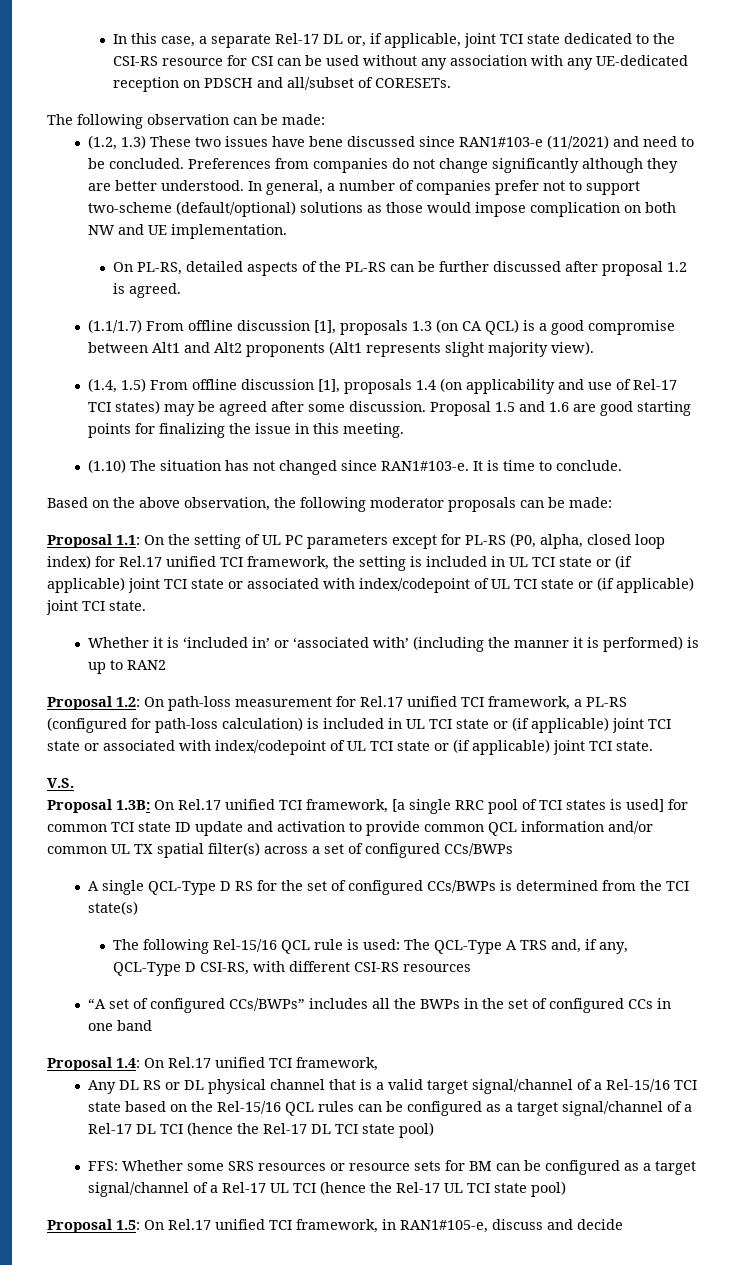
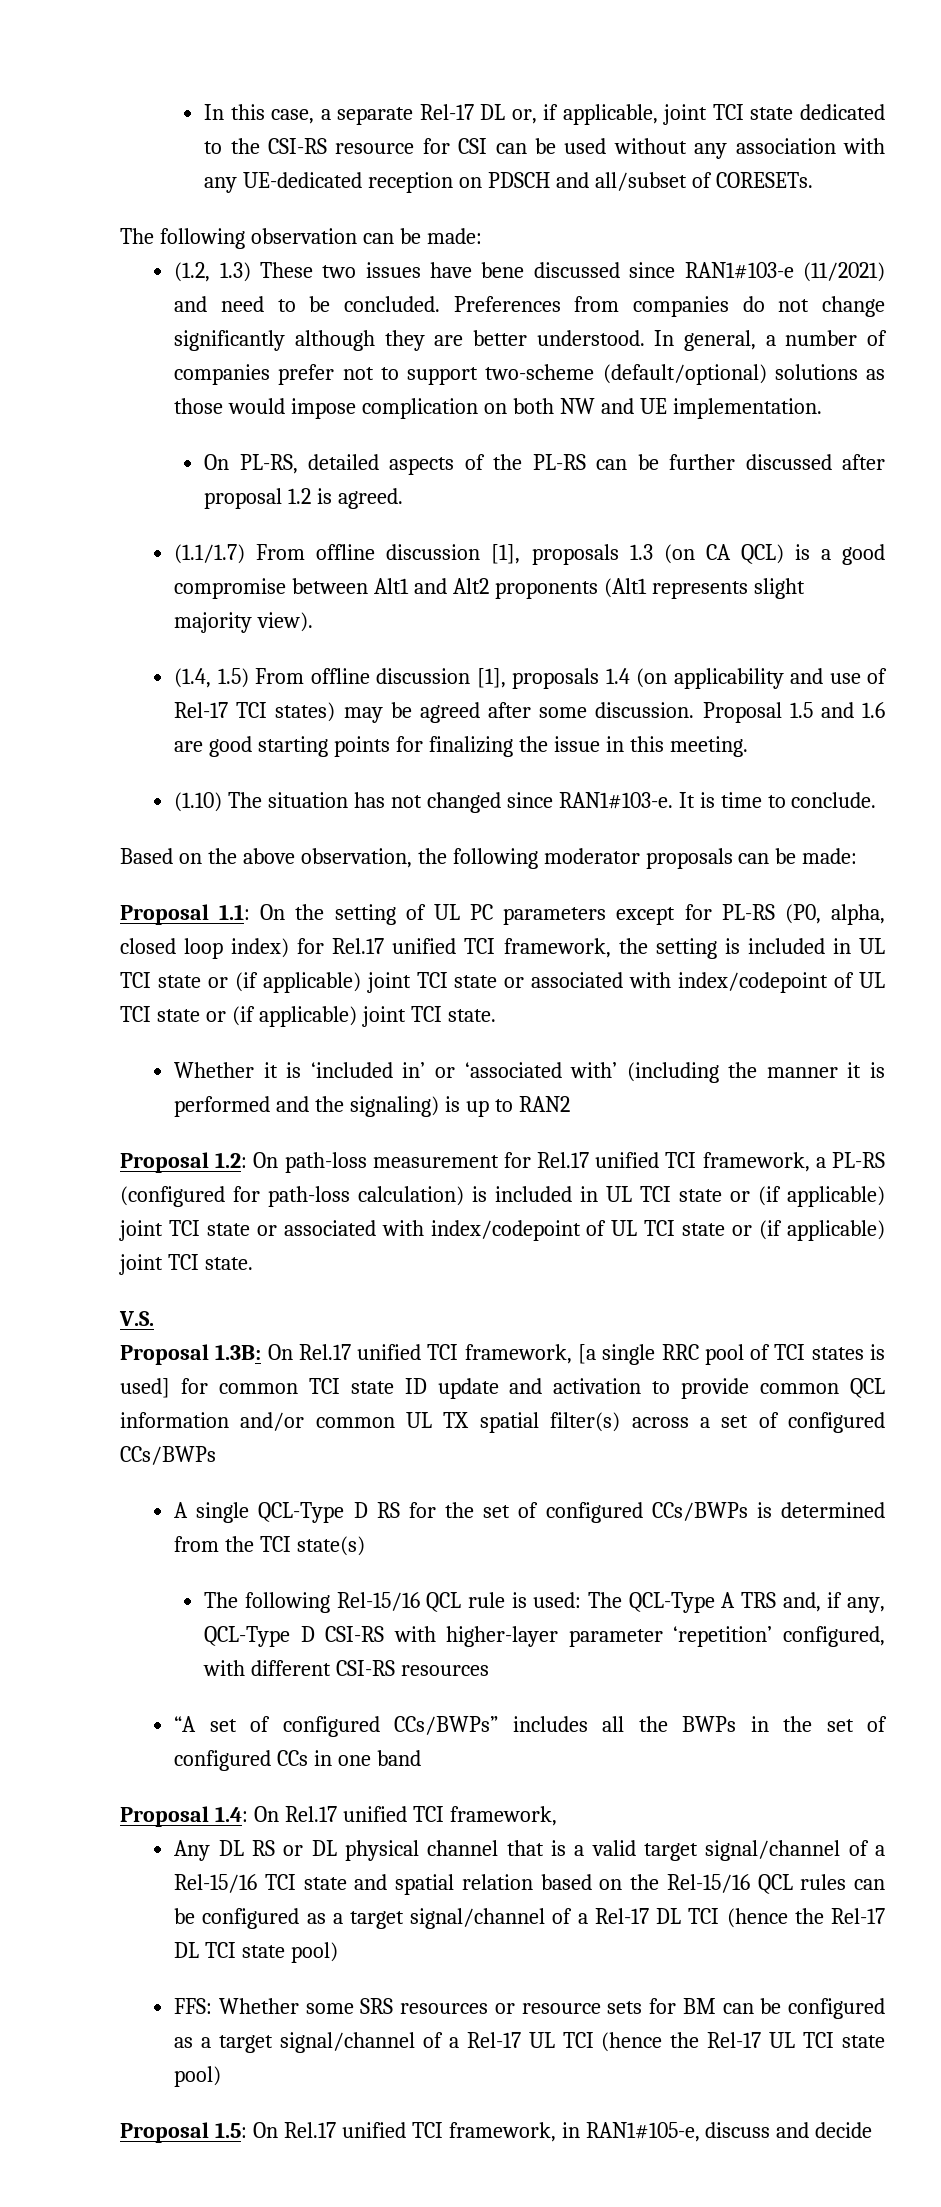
- Whether it is ‘included in’ or ‘associated with’ (including the manner it is performed) is up to RAN2
+ Whether it is ‘included in’ or ‘associated with’ (including the manner it is performed and the signaling) is up to RAN2
- The following Rel-15/16 QCL rule is used: The QCL-Type A TRS and, if any, QCL-Type D CSI-RS, with different CSI-RS resources
+ The following Rel-15/16 QCL rule is used: The QCL-Type A TRS and, if any, QCL-Type D CSI-RS with higher-layer parameter ‘repetition’ configured, with different CSI-RS resources
- Any DL RS or DL physical channel that is a valid target signal/channel of a Rel-15/16 TCI state based on the Rel-15/16 QCL rules can be configured as a target signal/channel of a Rel-17 DL TCI (hence the Rel-17 DL TCI state pool)
+ Any DL RS or DL physical channel that is a valid target signal/channel of a Rel-15/16 TCI state and spatial relation based on the Rel-15/16 QCL rules can be configured as a target signal/channel of a Rel-17 DL TCI (hence the Rel-17 DL TCI state pool)

